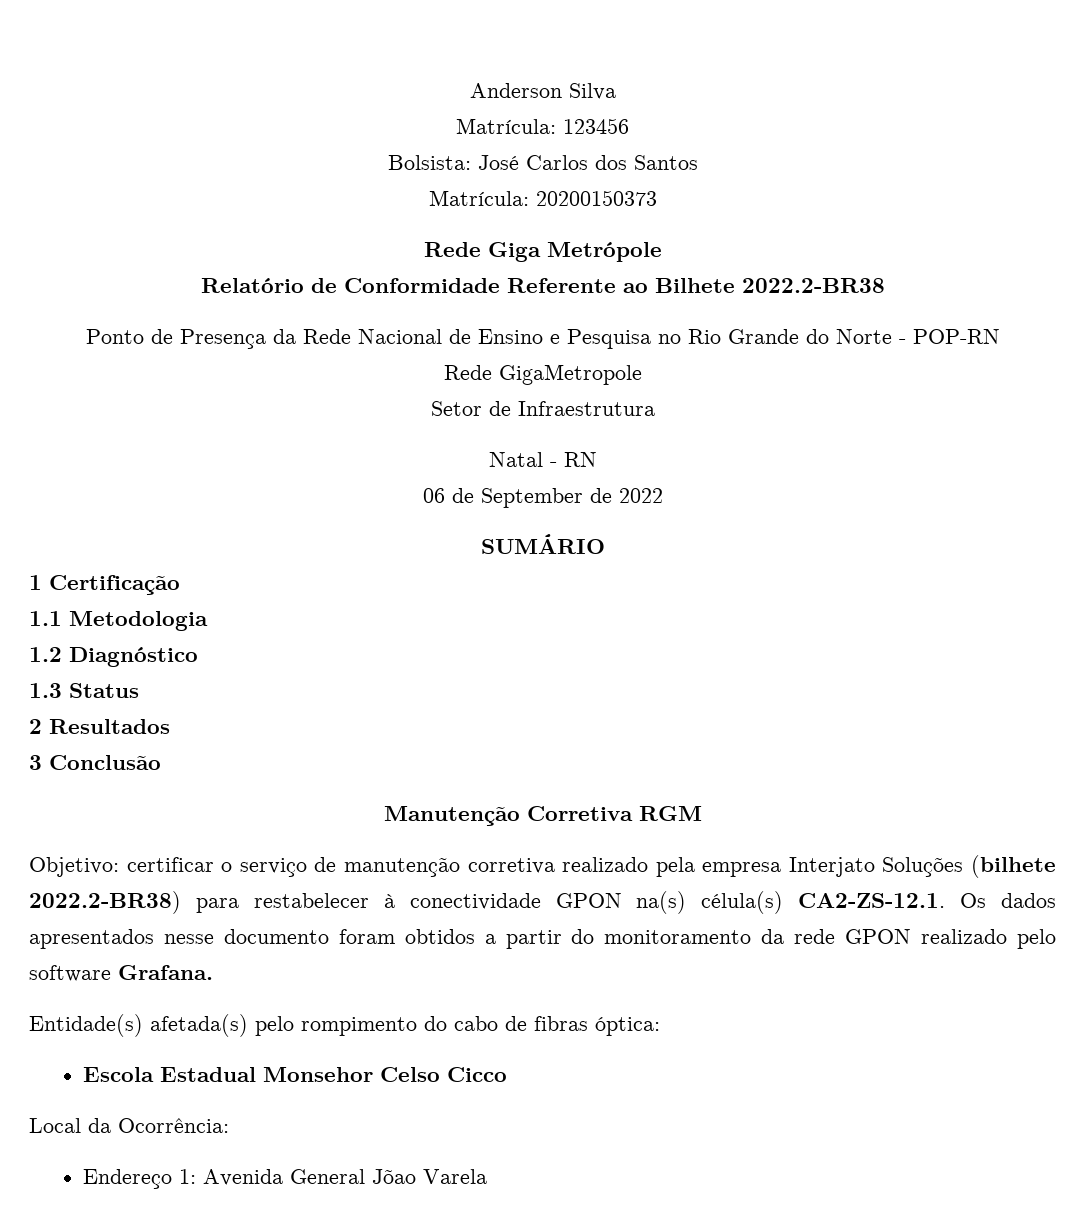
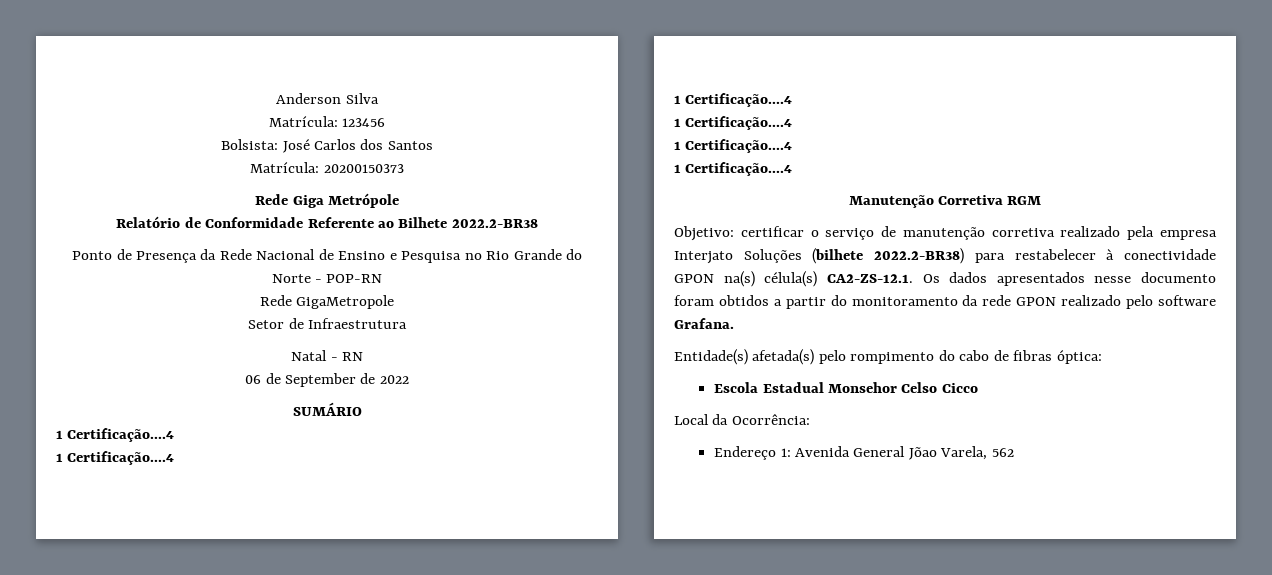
  SUMÁRIO
- 1 Certificação
- 1.1 Metodologia
- 1.2 Diagnóstico
- 1.3 Status
- 2 Resultados
- 3 Conclusão
+ 1 Certificação....4
+ 1 Certificação....4
+ 1 Certificação....4
+ 1 Certificação....4
+ 1 Certificação....4
+ 1 Certificação....4
- Endereço 1: Avenida General Jõao Varela
+ Endereço 1: Avenida General Jõao Varela, 562

